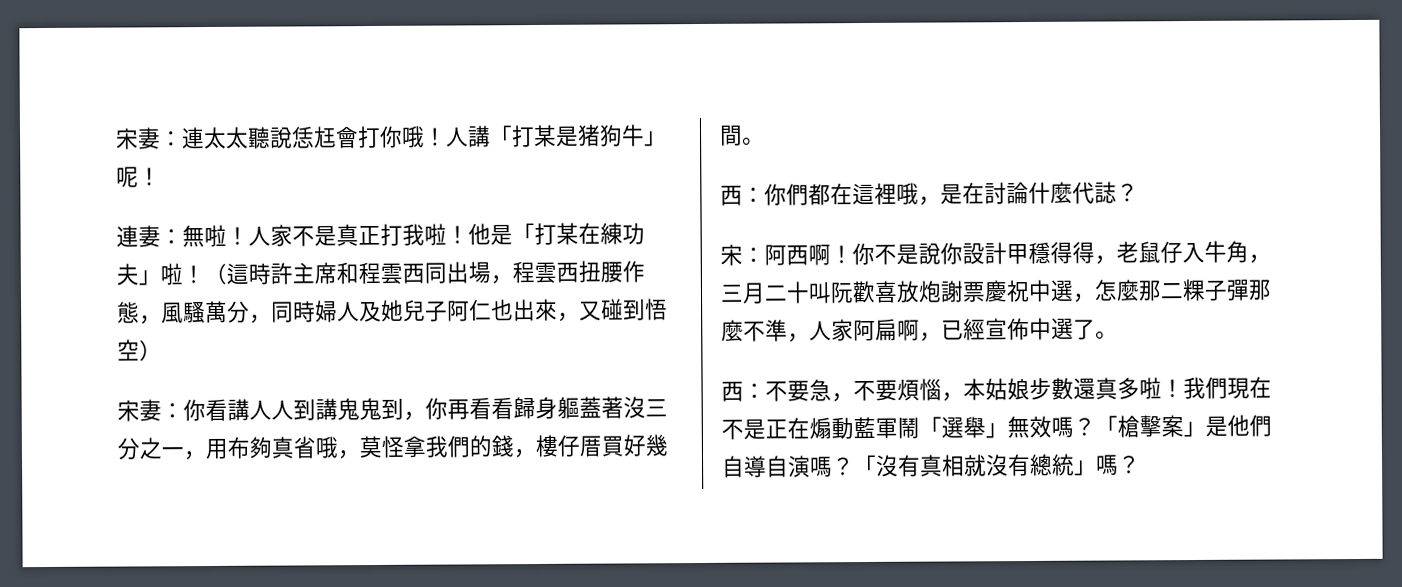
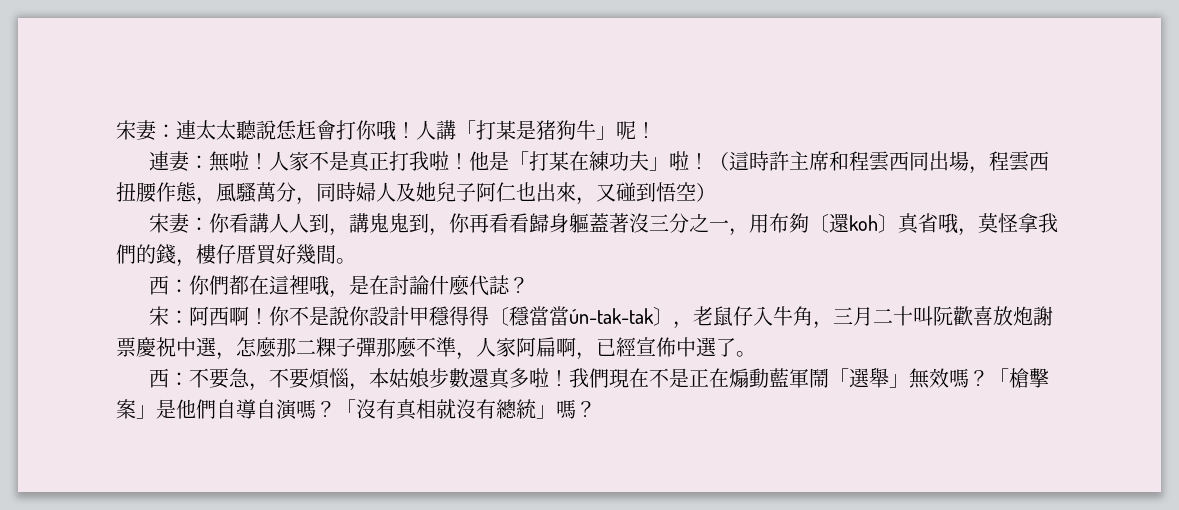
- 宋妻：你看講人人到講鬼鬼到，你再看看歸身軀蓋著沒三分之一，用布夠真省哦，莫怪拿我們的錢，樓仔厝買好幾間。
+ 宋妻：你看講人人到，講鬼鬼到，你再看看歸身軀蓋著沒三分之一，用布夠〔還koh〕真省哦，莫怪拿我們的錢，樓仔厝買好幾間。
- 你不是說你設計甲穩得得，老鼠仔入牛角，三月二十叫阮歡喜放炮謝票慶祝中選，怎麼那二粿子彈那麼不準，人家阿扁啊，已經宣佈中選了。
+ 你不是說你設計甲穩得得〔穩當當ún-tak-tak〕，老鼠仔入牛角，三月二十叫阮歡喜放炮謝票慶祝中選，怎麼那二粿子彈那麼不準，人家阿扁啊，已經宣佈中選了。

